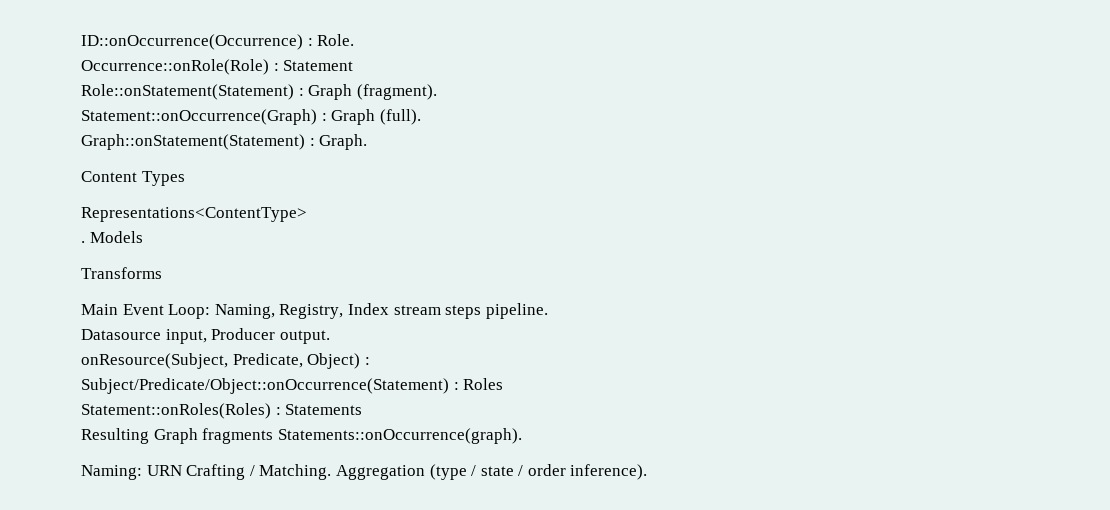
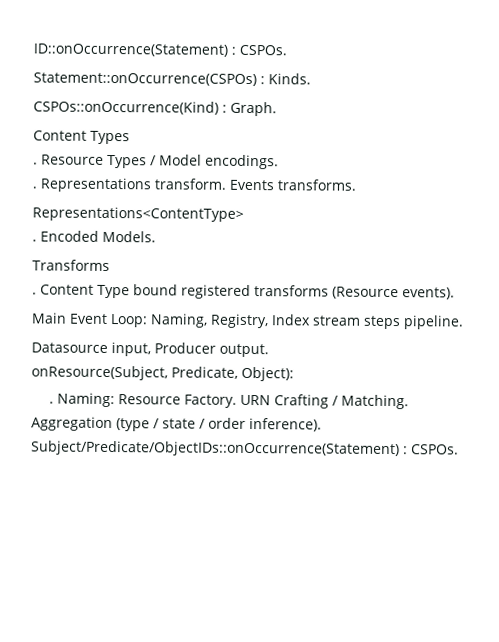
- ID::onOccurrence(Occurrence) : Role.
- Occurrence::onRole(Role) : Statement
- Role::onStatement(Statement) : Graph (fragment).
- Statement::onOccurrence(Graph) : Graph (full).
- Graph::onStatement(Statement) : Graph.
+ ID::onOccurrence(Statement) : CSPOs.
+ Statement::onOccurrence(CSPOs) : Kinds.
+ CSPOs::onOccurrence(Kind) : Graph.
  Content Types
+ . Resource Types / Model encodings.
+ . Representations transform. Events transforms.
- Models
+ Encoded Models.
+ . Content Type bound registered transforms (Resource events).
- onResource(Subject, Predicate, Object) :
- Subject/Predicate/Object::onOccurrence(Statement) : Roles
- Statement::onRoles(Roles) : Statements
- Resulting Graph fragments Statements::onOccurrence(graph).
- Naming: URN Crafting / Matching.
+ onResource(Subject, Predicate, Object):
+ . Naming: Resource Factory. URN Crafting / Matching.
+ Subject/Predicate/ObjectIDs::onOccurrence(Statement) : CSPOs.

